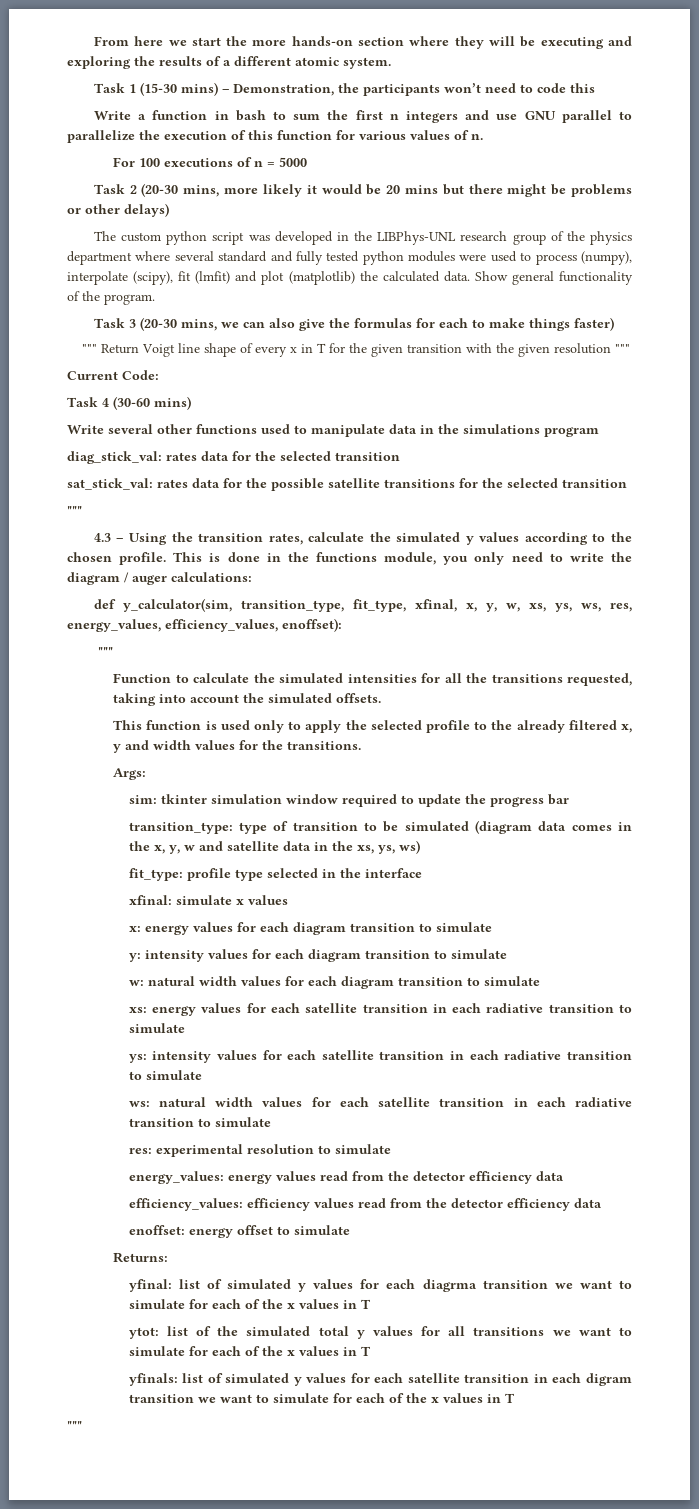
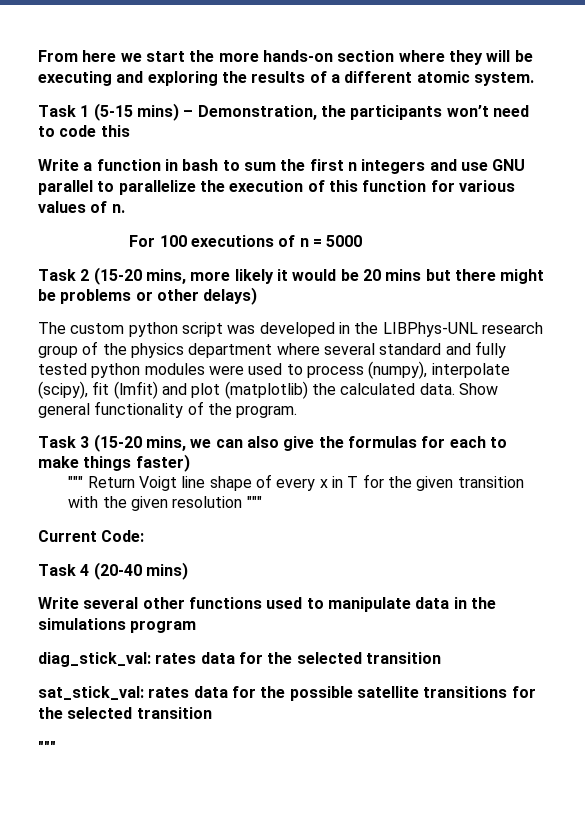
- Task 1 (15-30 mins) – Demonstration, the participants won’t need to code this
+ Task 1 (5-15 mins) – Demonstration, the participants won’t need to code this
- Task 2 (20-30 mins, more likely it would be 20 mins but there might be problems or other delays)
+ Task 2 (15-20 mins, more likely it would be 20 mins but there might be problems or other delays)
- Task 3 (20-30 mins, we can also give the formulas for each to make things faster)
+ Task 3 (15-20 mins, we can also give the formulas for each to make things faster)
- Task 4 (30-60 mins)
+ Task 4 (20-40 mins)
- 4.3 – Using the transition rates, calculate the simulated y values according to the chosen profile. This is done in the functions module, you only need to write the diagram / auger calculations:
- def y_calculator(sim, transition_type, fit_type, xfinal, x, y, w, xs, ys, ws, res, energy_values, efficiency_values, enoffset):
- """
- Function to calculate the simulated intensities for all the transitions requested, taking into account the simulated offsets.
- This function is used only to apply the selected profile to the already filtered x, y and width values for the transitions.
- Args:
- sim: tkinter simulation window required to update the progress bar
- transition_type: type of transition to be simulated (diagram data comes in the x, y, w and satellite data in the xs, ys, ws)
- fit_type: profile type selected in the interface
- xfinal: simulate x values
- x: energy values for each diagram transition to simulate
- y: intensity values for each diagram transition to simulate
- w: natural width values for each diagram transition to simulate
- xs: energy values for each satellite transition in each radiative transition to simulate
- ys: intensity values for each satellite transition in each radiative transition to simulate
- ws: natural width values for each satellite transition in each radiative transition to simulate
- res: experimental resolution to simulate
- energy_values: energy values read from the detector efficiency data
- efficiency_values: efficiency values read from the detector efficiency data
- enoffset: energy offset to simulate
- Returns:
- yfinal: list of simulated y values for each diagrma transition we want to simulate for each of the x values in T
- ytot: list of the simulated total y values for all transitions we want to simulate for each of the x values in T
- yfinals: list of simulated y values for each satellite transition in each digram transition we want to simulate for each of the x values in T
- """

